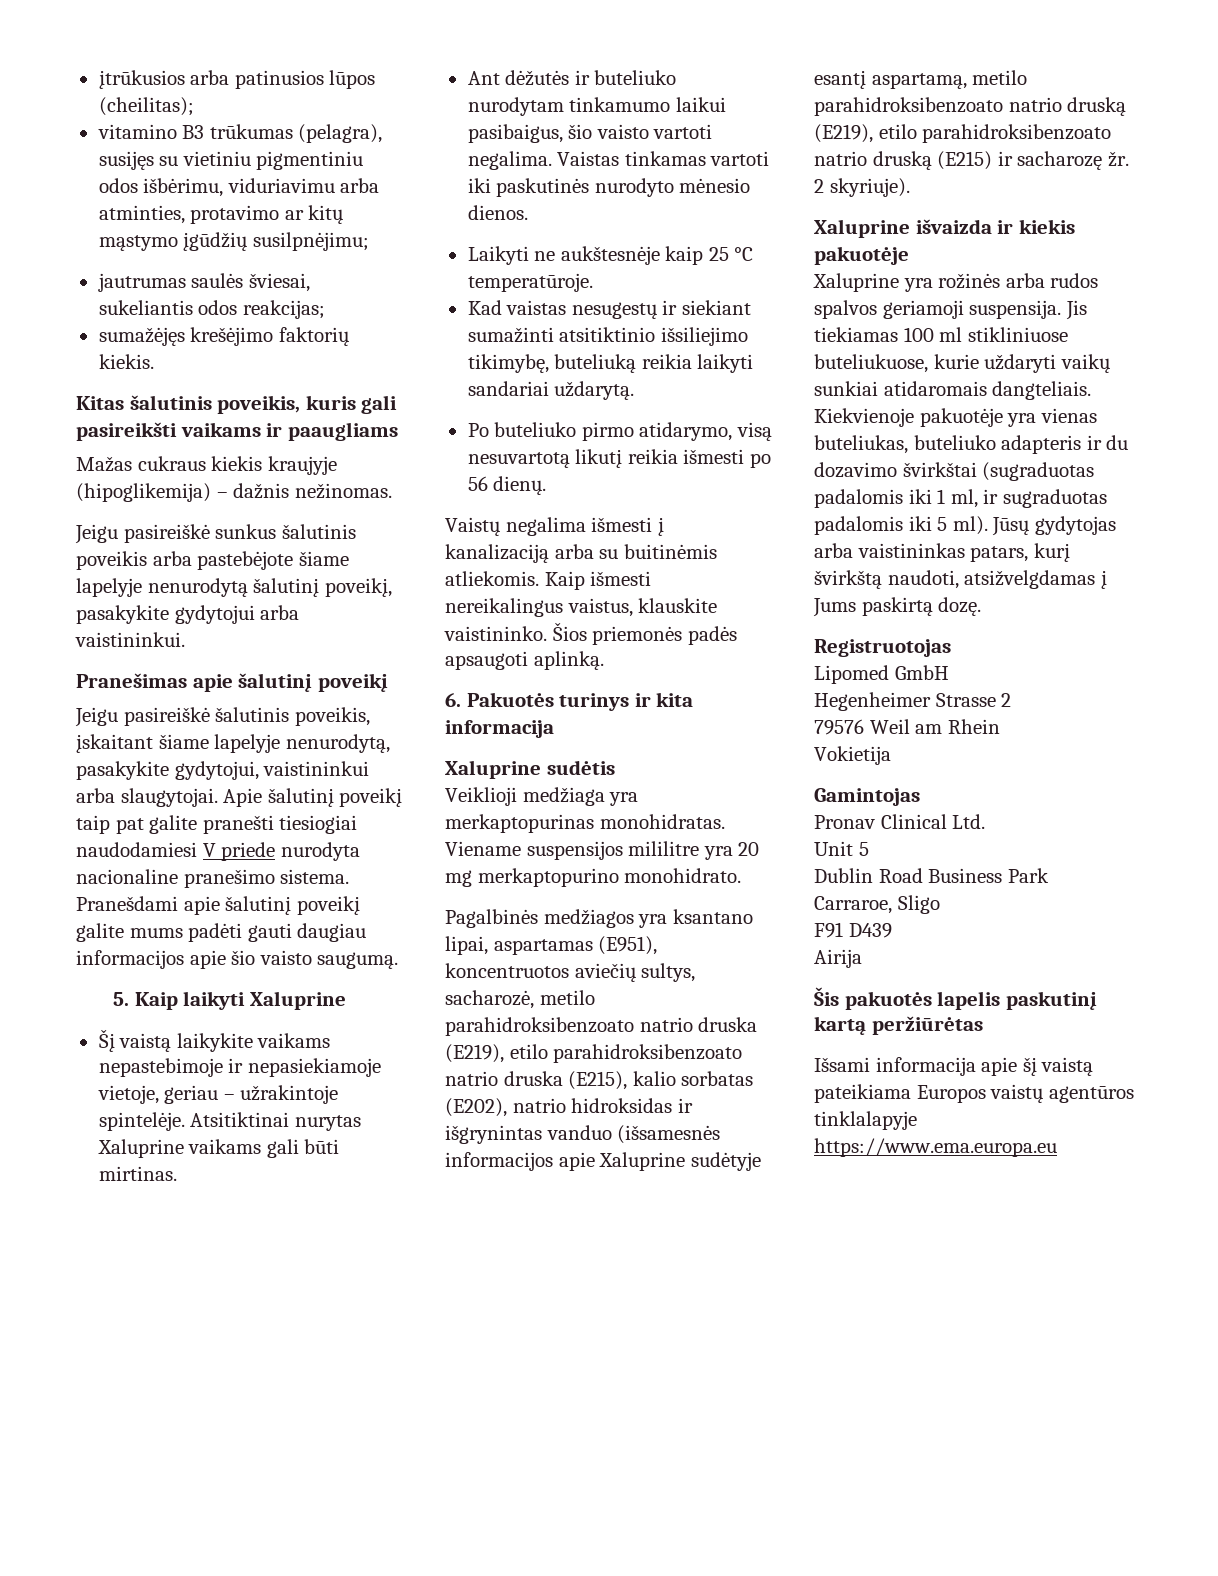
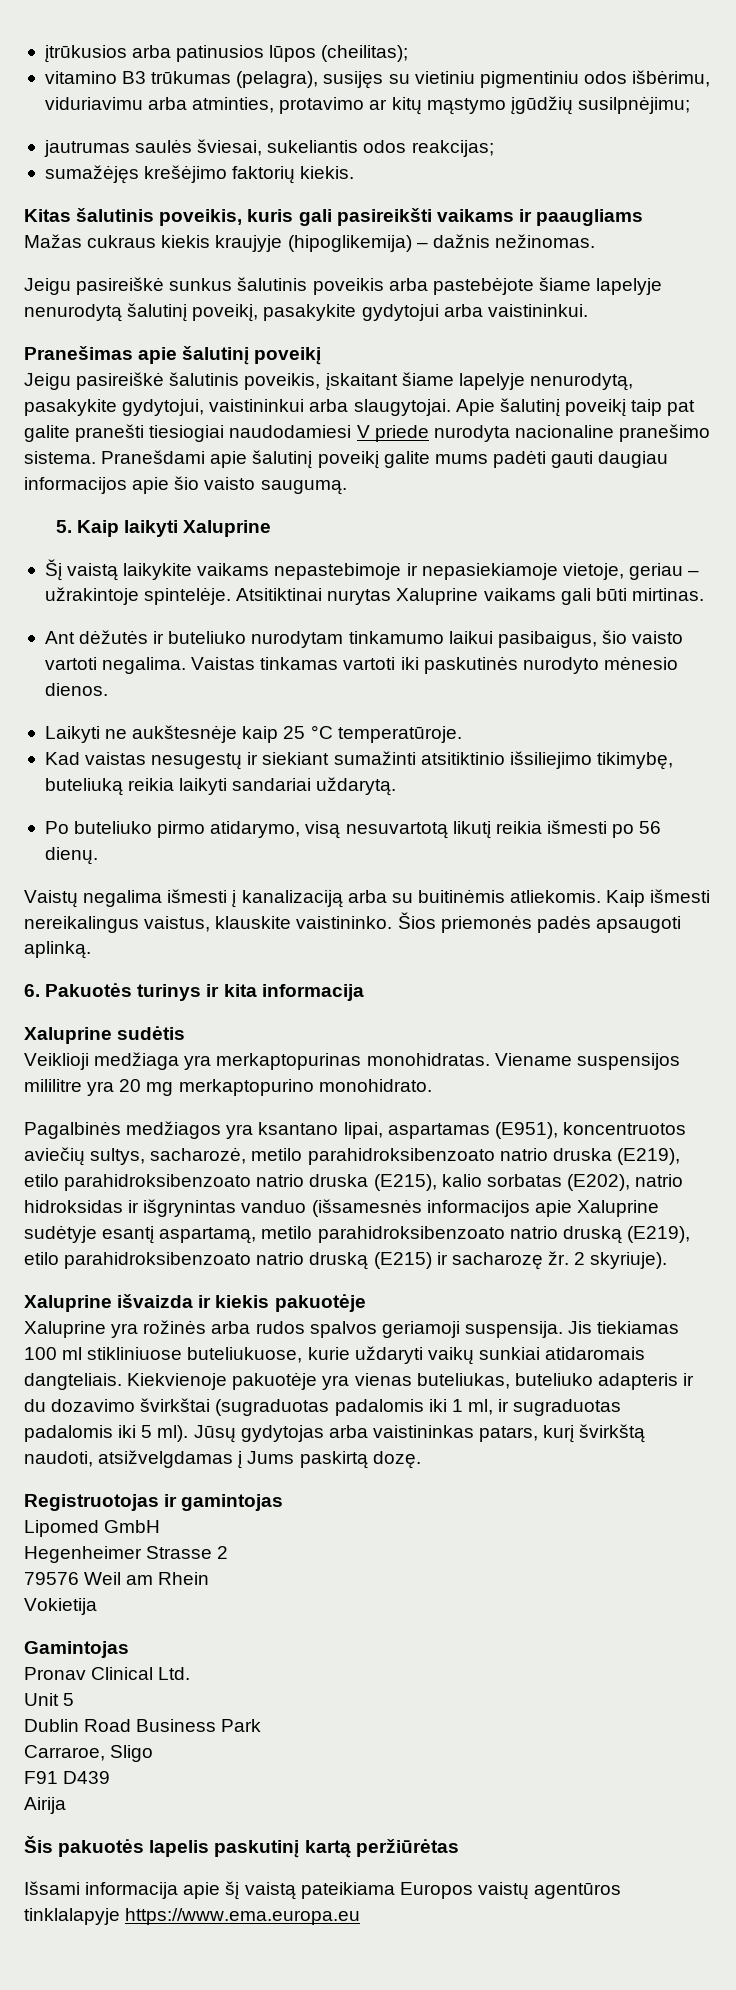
- Registruotojas
+ Registruotojas ir gamintojas

